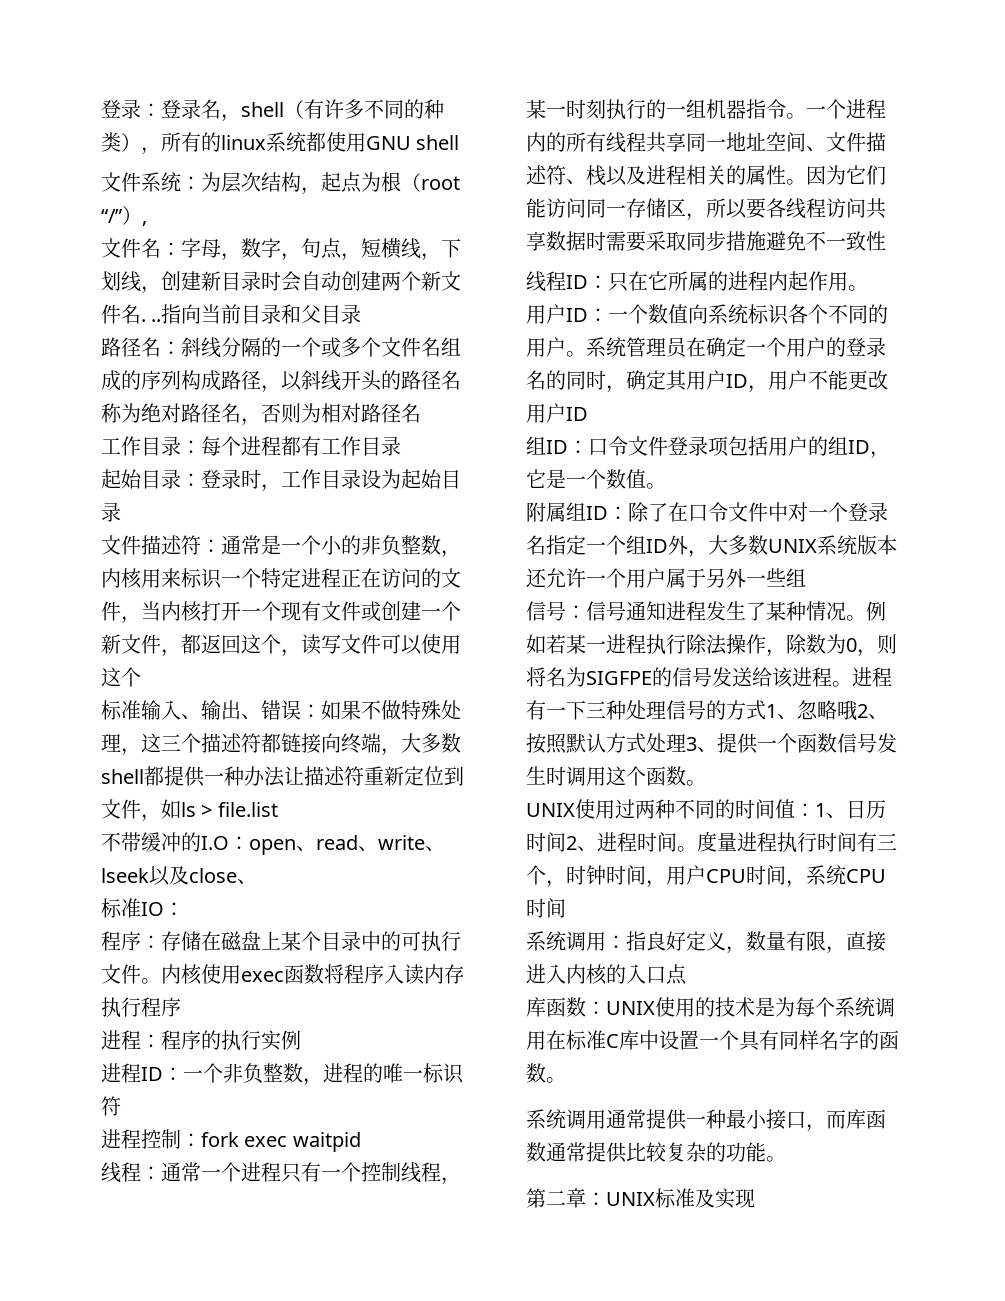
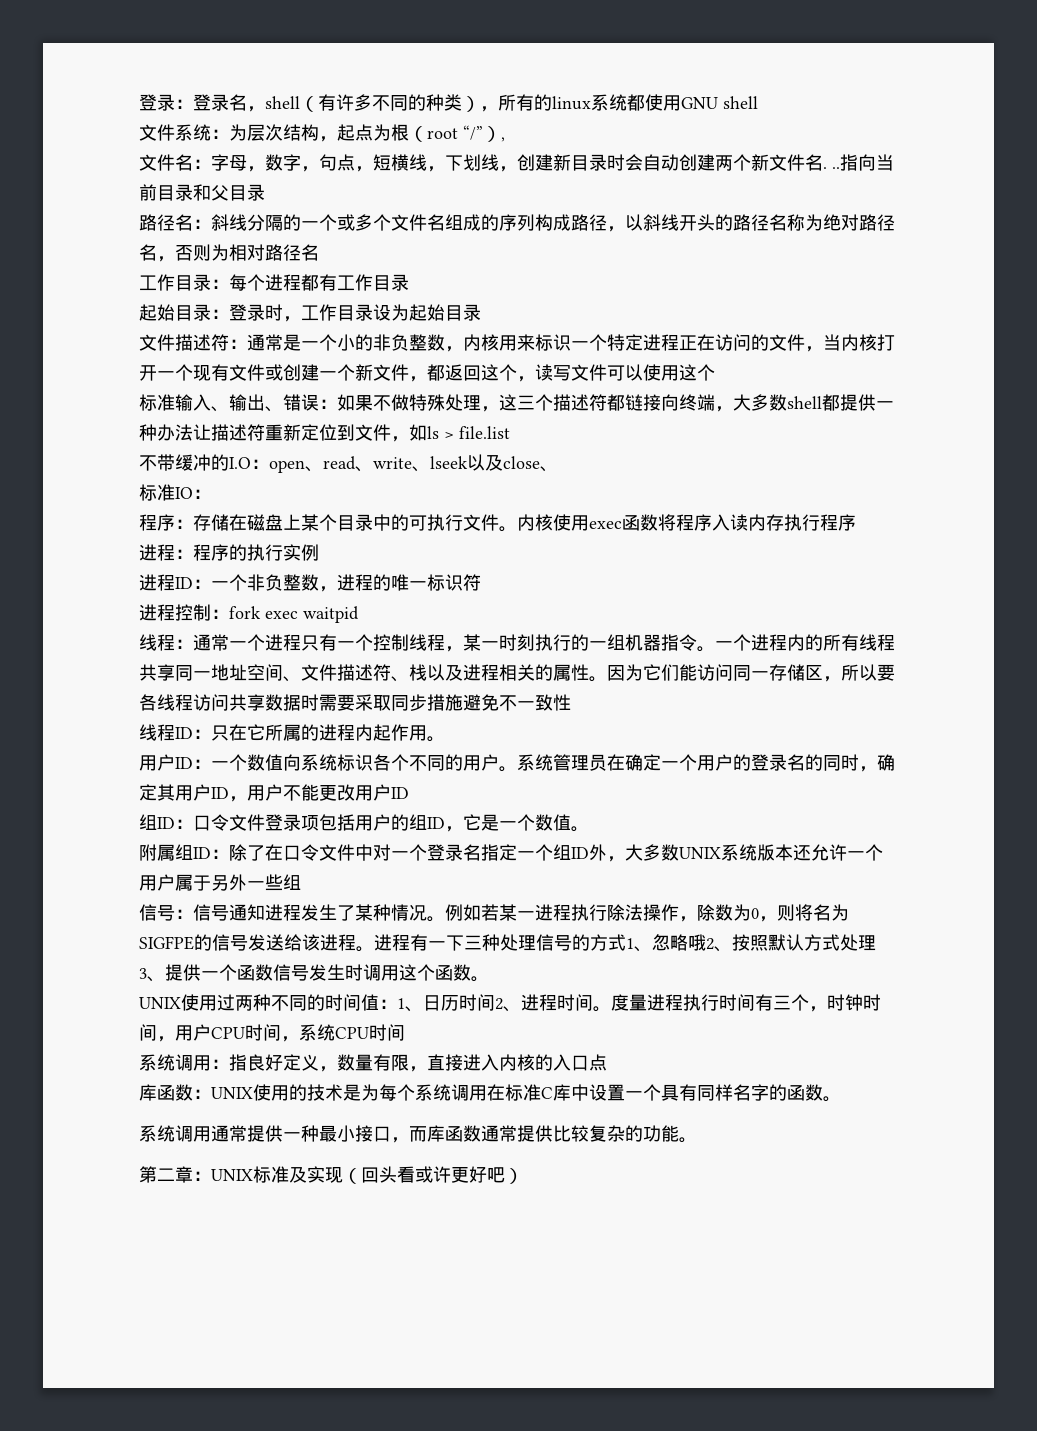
- 第二章：UNIX标准及实现
+ 第二章：UNIX标准及实现（回头看或许更好吧）

